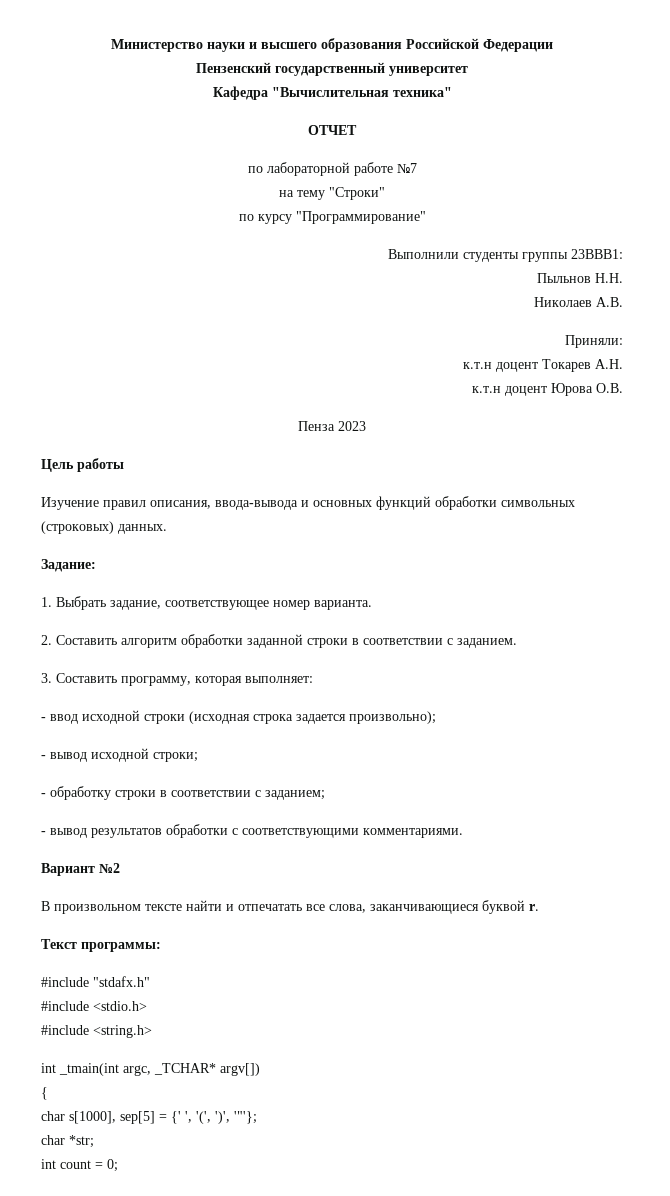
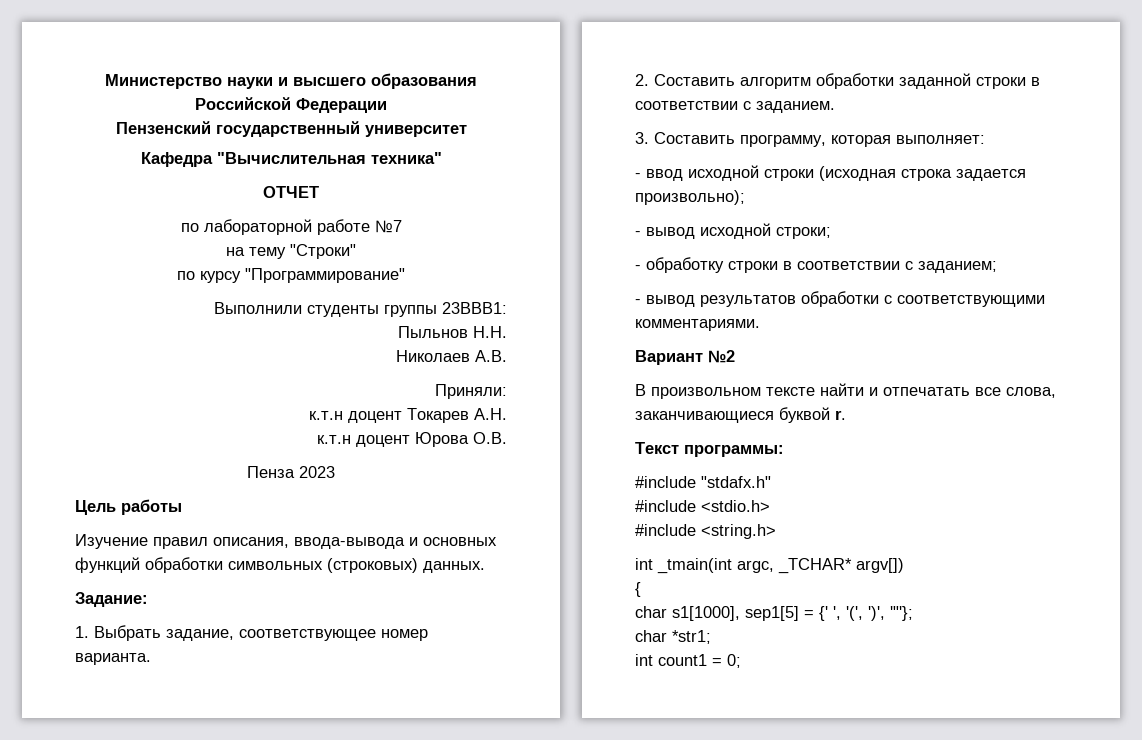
- char s[1000], sep[5] = {' ', '(', ')', '"'};
+ char s1[1000], sep1[5] = {' ', '(', ')', '"'};
- char *str;
- int count = 0;
+ char *str1;
+ int count1 = 0;

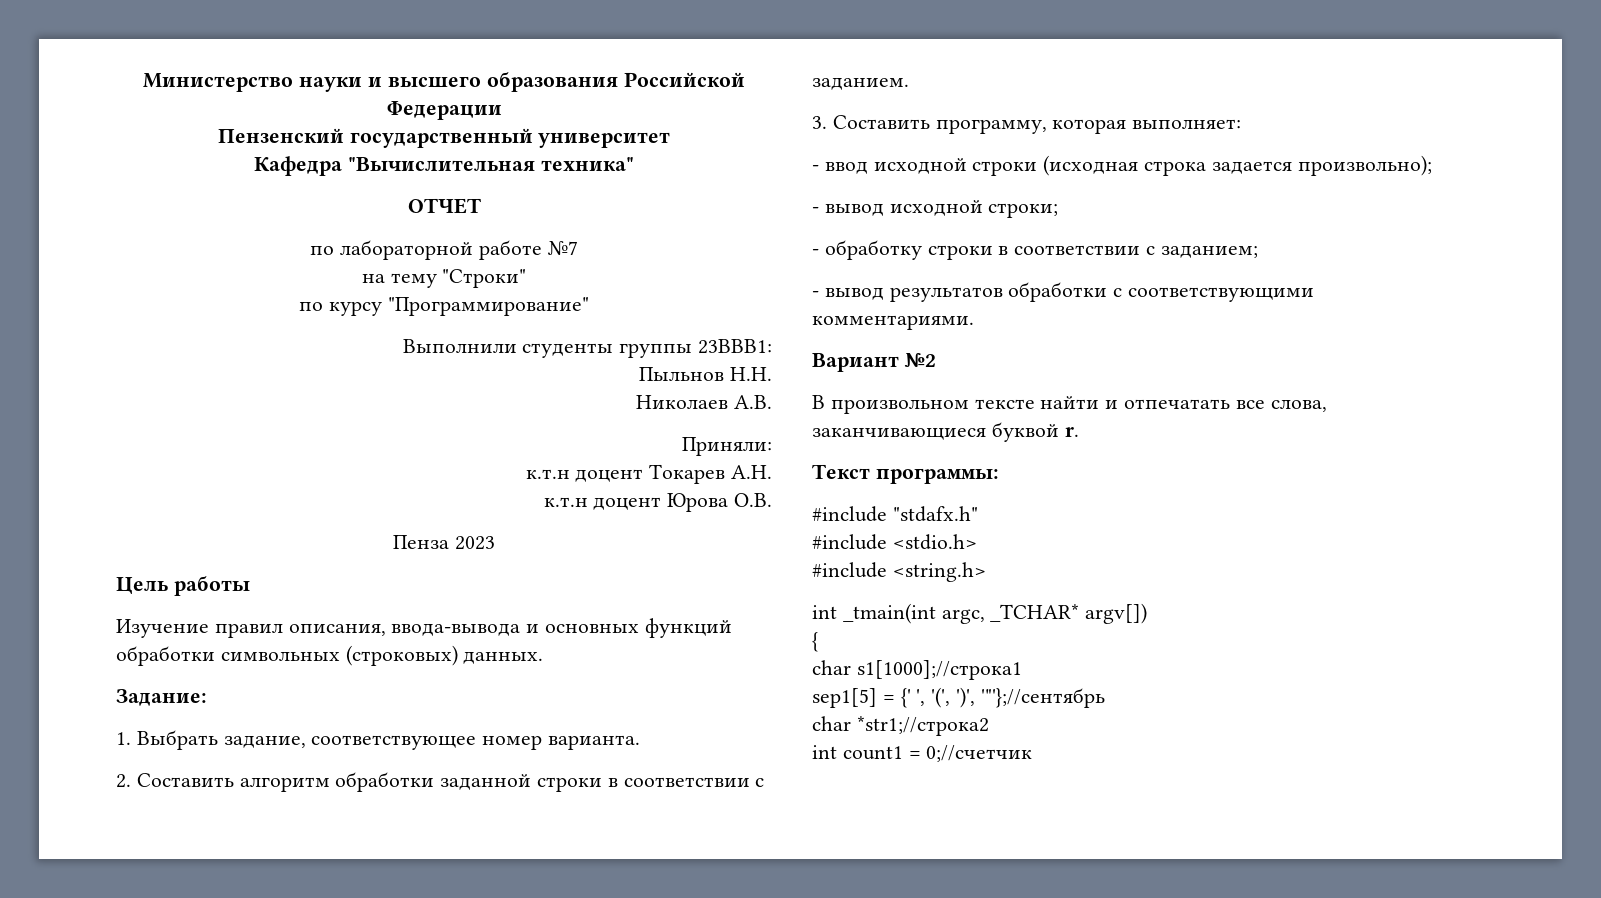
- char s1[1000], sep1[5] = {' ', '(', ')', '"'};
- char *str1;
+ char s1[1000];//строка1
+ sep1[5] = {' ', '(', ')', '"'};//сентябрь
+ char *str1;//строка2
- int count1 = 0;
+ int count1 = 0;//счетчик

